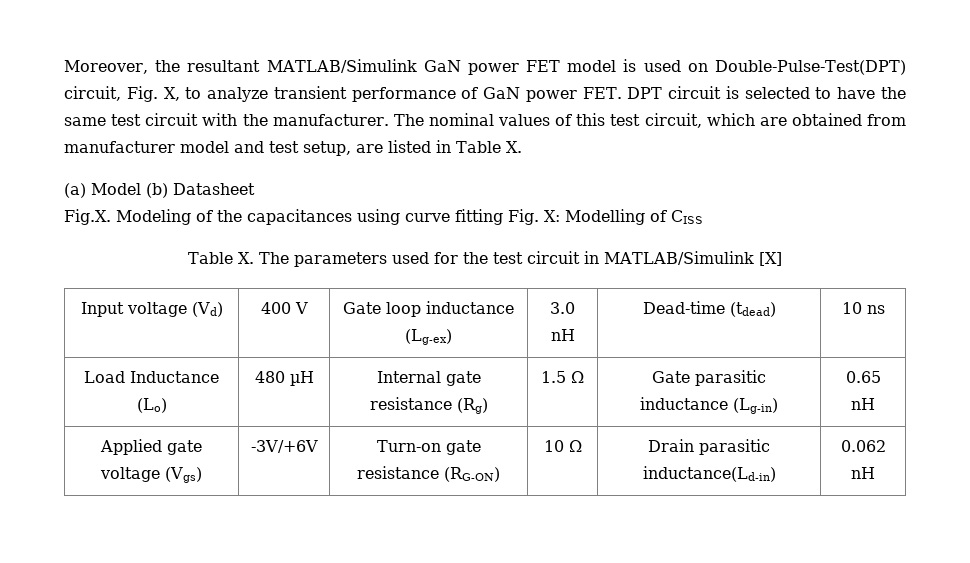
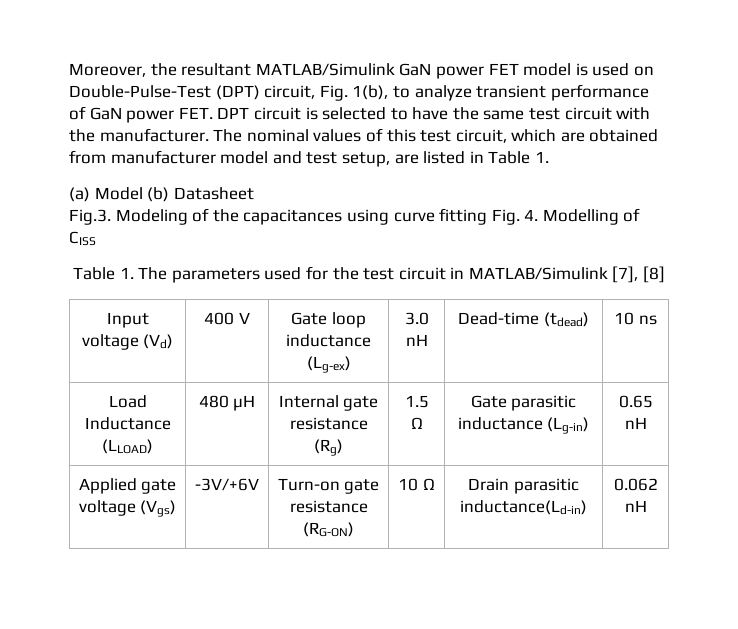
- Moreover, the resultant MATLAB/Simulink GaN power FET model is used on Double-Pulse-Test(DPT) circuit, Fig. X, to analyze transient performance of GaN power FET. DPT circuit is selected to have the same test circuit with the manufacturer.
+ Moreover, the resultant MATLAB/Simulink GaN power FET model is used on Double-Pulse-Test (DPT) circuit, Fig. 1(b), to analyze transient performance of GaN power FET. DPT circuit is selected to have the same test circuit with the manufacturer.
- The nominal values of this test circuit, which are obtained from manufacturer model and test setup, are listed in Table X.
+ The nominal values of this test circuit, which are obtained from manufacturer model and test setup, are listed in Table 1.
- Fig.X. Modeling of the capacitances using curve fitting Fig. X: Modelling of CISS
+ Fig.3. Modeling of the capacitances using curve fitting Fig. 4. Modelling of CISS
- Table X. The parameters used for the test circuit in MATLAB/Simulink [X]
+ Table 1. The parameters used for the test circuit in MATLAB/Simulink [7], [8]
- Load Inductance (Lo) | 480 µH | Internal gate resistance (Rg) | 1.5 Ω | Gate parasitic inductance (Lg-in) | 0.65 nH
+ Load Inductance (LLOAD) | 480 µH | Internal gate resistance (Rg) | 1.5 Ω | Gate parasitic inductance (Lg-in) | 0.65 nH

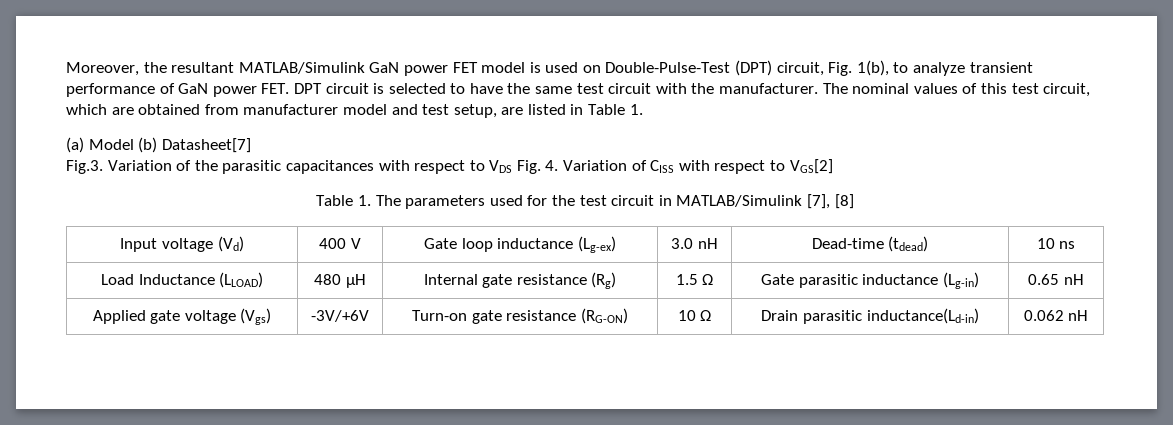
- (a) Model (b) Datasheet
+ (a) Model (b) Datasheet[7]
- Fig.3. Modeling of the capacitances using curve fitting Fig. 4. Modelling of CISS
+ Fig.3. Variation of the parasitic capacitances with respect to VDS Fig. 4. Variation of CISS with respect to VGS[2]

